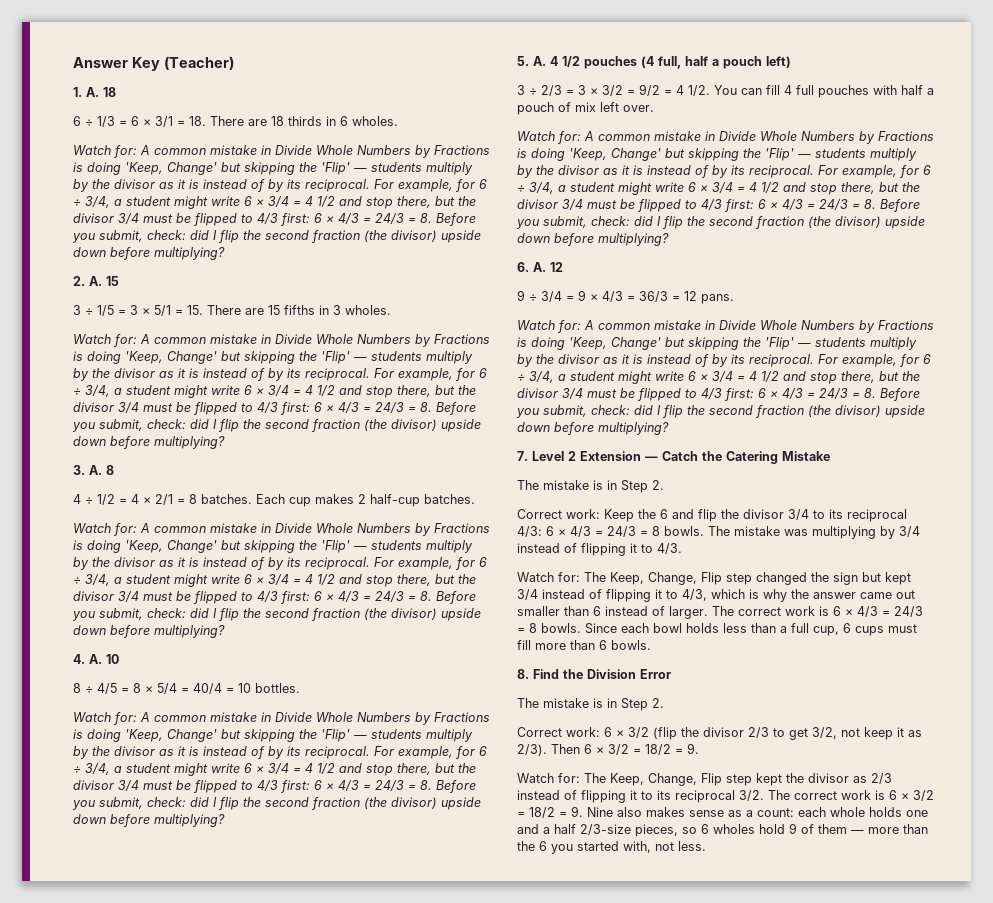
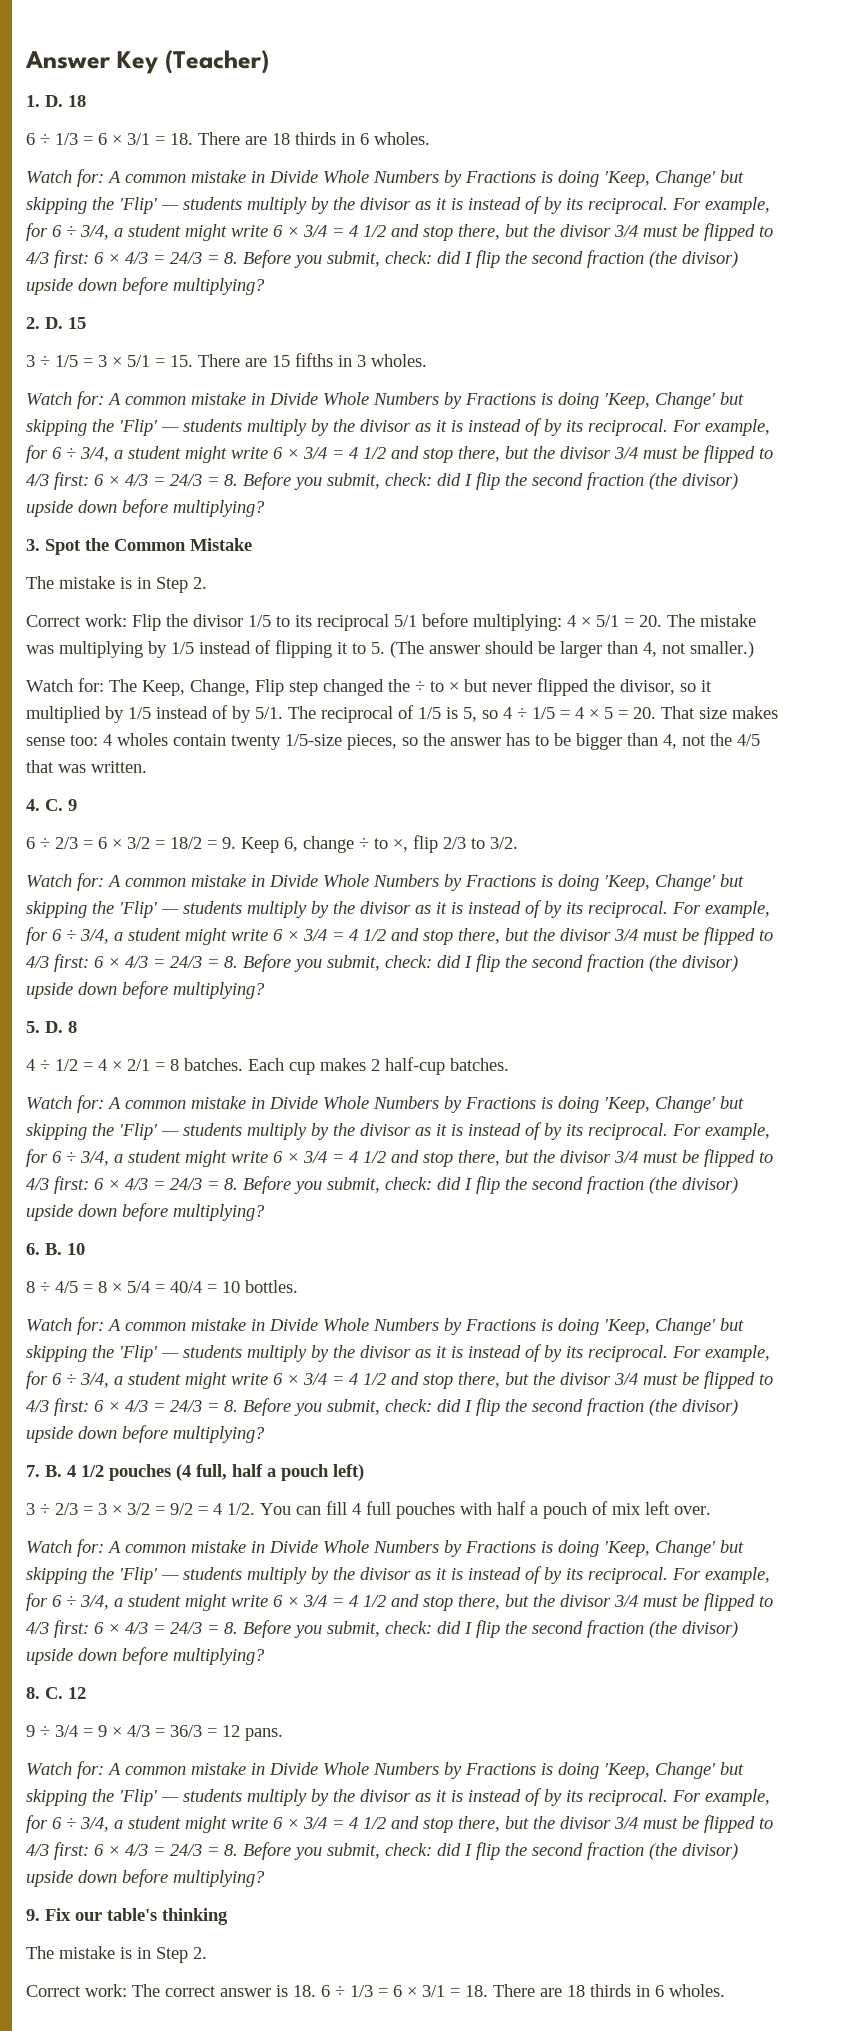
- 1. A. 18
+ 1. D. 18
- 2. A. 15
+ 2. D. 15
- 3. A. 8
+ 3. Spot the Common Mistake
+ The mistake is in Step 2.
+ Correct work: Flip the divisor 1/5 to its reciprocal 5/1 before multiplying: 4 × 5/1 = 20. The mistake was multiplying by 1/5 instead of flipping it to 5. (The answer should be larger than 4, not smaller.)
+ Watch for: The Keep, Change, Flip step changed the ÷ to × but never flipped the divisor, so it multiplied by 1/5 instead of by 5/1. The reciprocal of 1/5 is 5, so 4 ÷ 1/5 = 4 × 5 = 20. That size makes sense too: 4 wholes contain twenty 1/5-size pieces, so the answer has to be bigger than 4, not the 4/5 that was written.
+ 4. C. 9
+ 6 ÷ 2/3 = 6 × 3/2 = 18/2 = 9. Keep 6, change ÷ to ×, flip 2/3 to 3/2.
+ Watch for: A common mistake in Divide Whole Numbers by Fractions is doing 'Keep, Change' but skipping the 'Flip' — students multiply by the divisor as it is instead of by its reciprocal. For example, for 6 ÷ 3/4, a student might write 6 × 3/4 = 4 1/2 and stop there, but the divisor 3/4 must be flipped to 4/3 first: 6 × 4/3 = 24/3 = 8. Before you submit, check: did I flip the second fraction (the divisor) upside down before multiplying?
+ 5. D. 8
- 4. A. 10
+ 6. B. 10
- 5. A. 4 1/2 pouches (4 full, half a pouch left)
+ 7. B. 4 1/2 pouches (4 full, half a pouch left)
- 6. A. 12
+ 8. C. 12
- 7. Level 2 Extension — Catch the Catering Mistake
+ 9. Fix our table's thinking
  The mistake is in Step 2.
- Correct work: Keep the 6 and flip the divisor 3/4 to its reciprocal 4/3: 6 × 4/3 = 24/3 = 8 bowls. The mistake was multiplying by 3/4 instead of flipping it to 4/3.
- Watch for: The Keep, Change, Flip step changed the sign but kept 3/4 instead of flipping it to 4/3, which is why the answer came out smaller than 6 instead of larger. The correct work is 6 × 4/3 = 24/3 = 8 bowls. Since each bowl holds less than a full cup, 6 cups must fill more than 6 bowls.
- 8. Find the Division Error
- The mistake is in Step 2.
- Correct work: 6 × 3/2 (flip the divisor 2/3 to get 3/2, not keep it as 2/3). Then 6 × 3/2 = 18/2 = 9.
- Watch for: The Keep, Change, Flip step kept the divisor as 2/3 instead of flipping it to its reciprocal 3/2. The correct work is 6 × 3/2 = 18/2 = 9. Nine also makes sense as a count: each whole holds one and a half 2/3-size pieces, so 6 wholes hold 9 of them — more than the 6 you started with, not less.
+ Correct work: The correct answer is 18. 6 ÷ 1/3 = 6 × 3/1 = 18. There are 18 thirds in 6 wholes.

